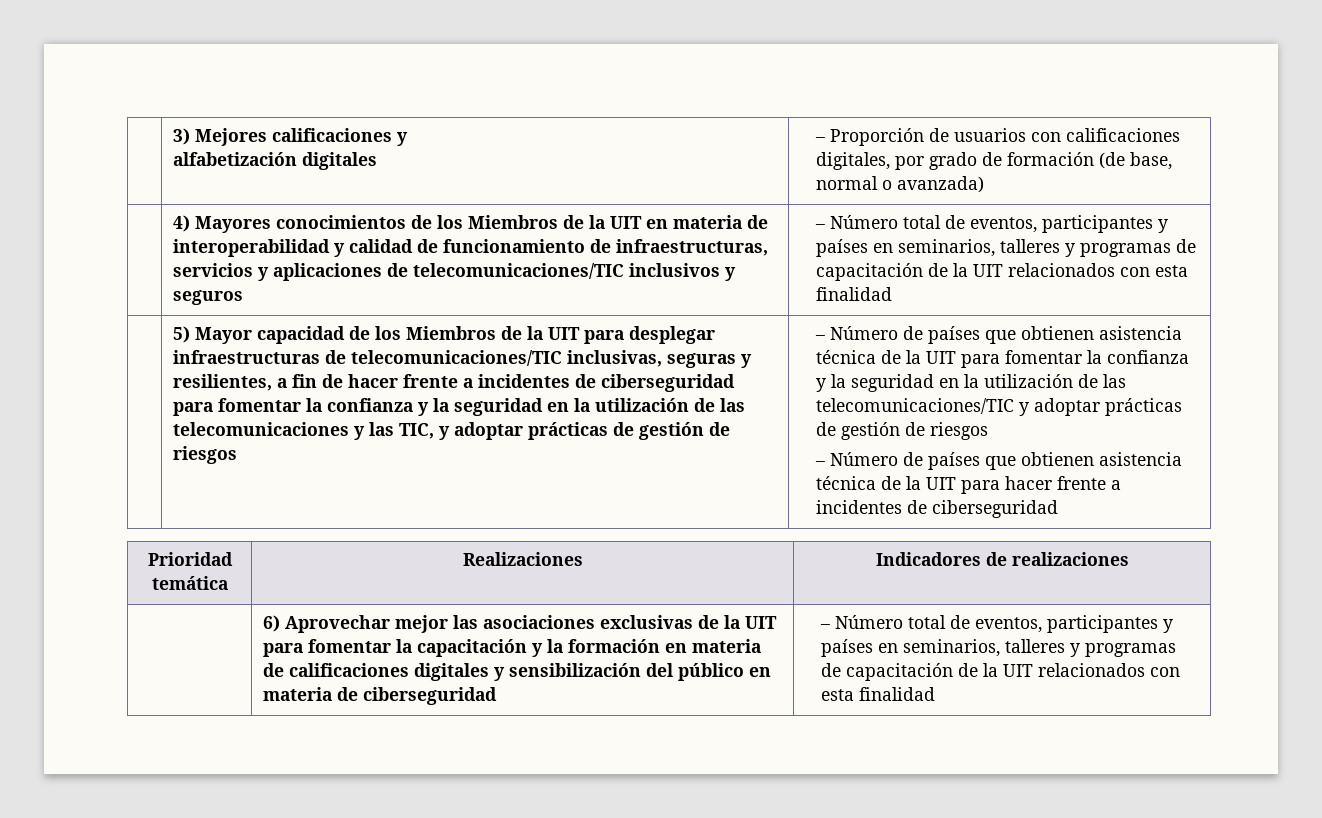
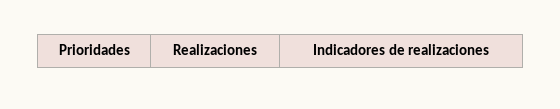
- | 3) Mejores calificaciones y
- alfabetización digitales | – Proporción de usuarios con calificaciones digitales, por grado de formación (de base, normal o avanzada)
- | 4) Mayores conocimientos de los Miembros de la UIT en materia de interoperabilidad y calidad de funcionamiento de infraestructuras, servicios y aplicaciones de telecomunicaciones/TIC inclusivos y seguros | – Número total de eventos, participantes y países en seminarios, talleres y programas de capacitación de la UIT relacionados con esta finalidad
- | 5) Mayor capacidad de los Miembros de la UIT para desplegar infraestructuras de telecomunicaciones/TIC inclusivas, seguras y resilientes, a fin de hacer frente a incidentes de ciberseguridad para fomentar la confianza y la seguridad en la utilización de las telecomunicaciones y las TIC, y adoptar prácticas de gestión de riesgos | – Número de países que obtienen asistencia técnica de la UIT para fomentar la confianza y la seguridad en la utilización de las telecomunicaciones/TIC y adoptar prácticas de gestión de riesgos
- – Número de países que obtienen asistencia técnica de la UIT para hacer frente a incidentes de ciberseguridad
- Prioridad temática | Realizaciones | Indicadores de realizaciones
- | 6) Aprovechar mejor las asociaciones exclusivas de la UIT para fomentar la capacitación y la formación en materia de calificaciones digitales y sensibilización del público en materia de ciberseguridad | – Número total de eventos, participantes y países en seminarios, talleres y programas de capacitación de la UIT relacionados con esta finalidad
+ Prioridades | Realizaciones | Indicadores de realizaciones

